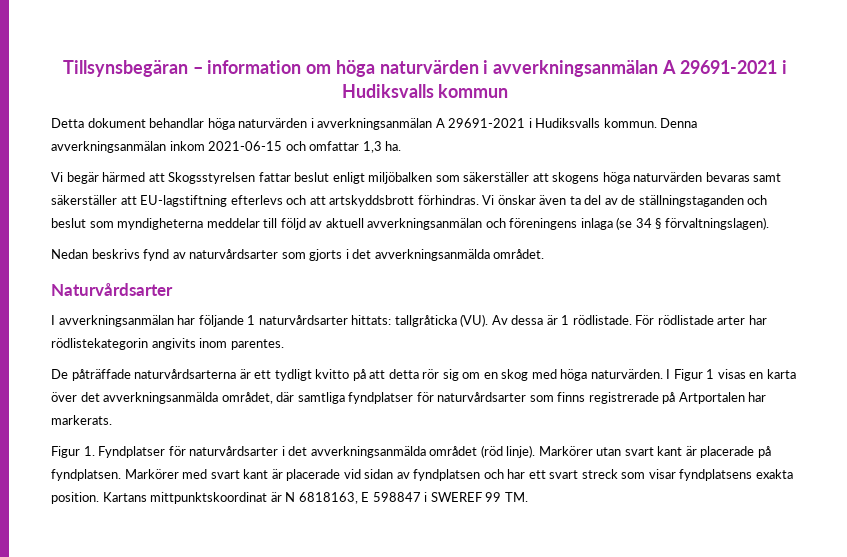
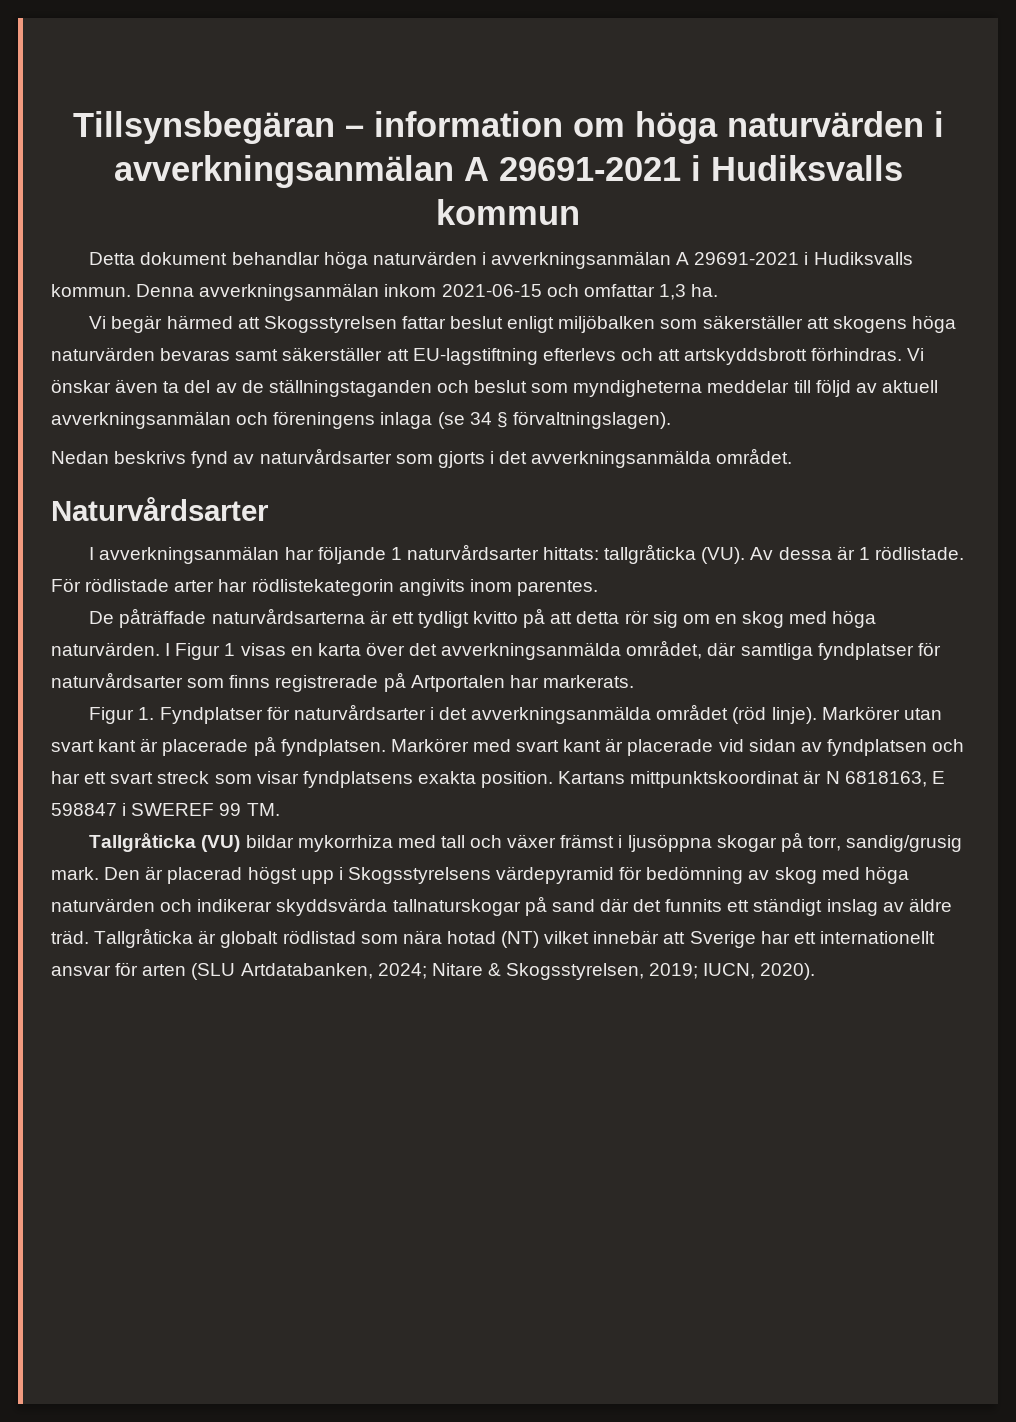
+ Tallgråticka (VU) bildar mykorrhiza med tall och växer främst i ljusöppna skogar på torr, sandig/grusig mark. Den är placerad högst upp i Skogsstyrelsens värdepyramid för bedömning av skog med höga naturvärden och indikerar skyddsvärda tallnaturskogar på sand där det funnits ett ständigt inslag av äldre träd. Tallgråticka är globalt rödlistad som nära hotad (NT) vilket innebär att Sverige har ett internationellt ansvar för arten (SLU Artdatabanken, 2024; Nitare & Skogsstyrelsen, 2019; IUCN, 2020).

